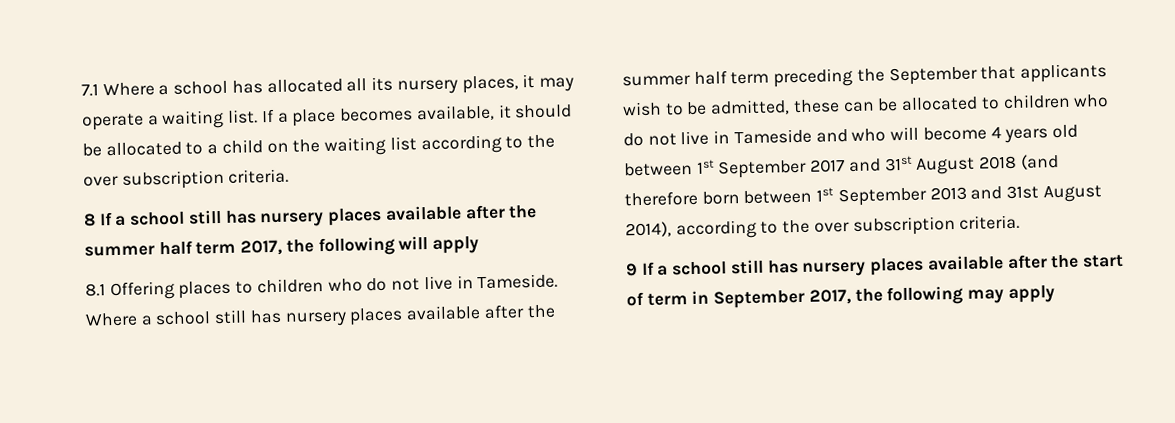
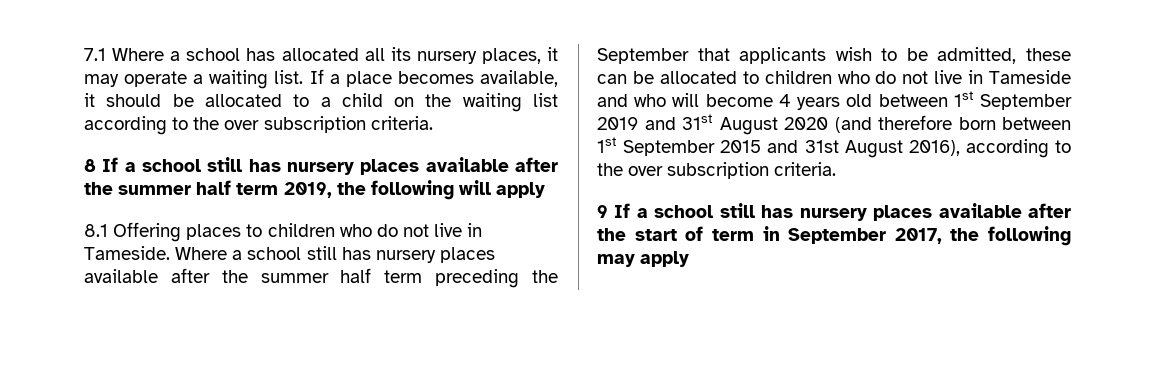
- 8 If a school still has nursery places available after the summer half term 2017, the following will apply
+ 8 If a school still has nursery places available after the summer half term 2019, the following will apply
- Where a school still has nursery places available after the summer half term preceding the September that applicants wish to be admitted, these can be allocated to children who do not live in Tameside and who will become 4 years old between 1st September 2017 and 31st August 2018 (and therefore born between 1st September 2013 and 31st August 2014), according to the over subscription criteria.
+ Where a school still has nursery places available after the summer half term preceding the September that applicants wish to be admitted, these can be allocated to children who do not live in Tameside and who will become 4 years old between 1st September 2019 and 31st August 2020 (and therefore born between 1st September 2015 and 31st August 2016), according to the over subscription criteria.

